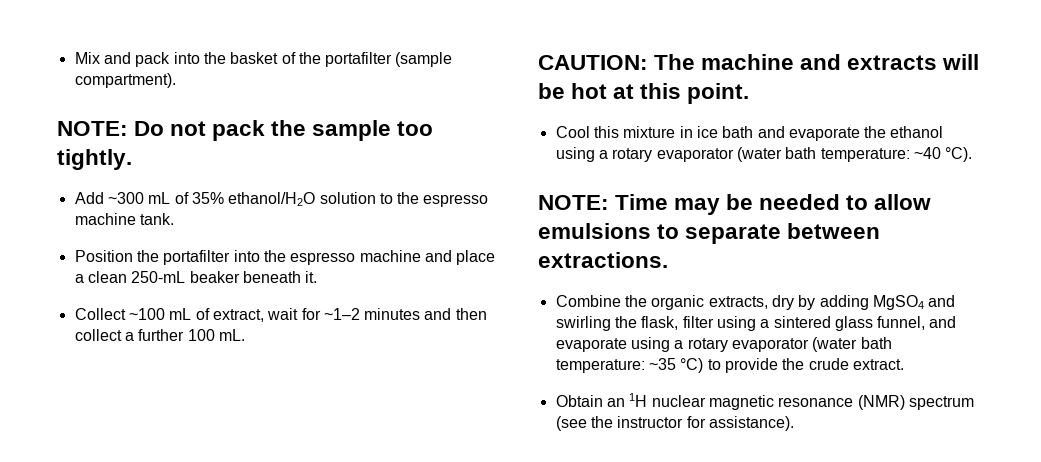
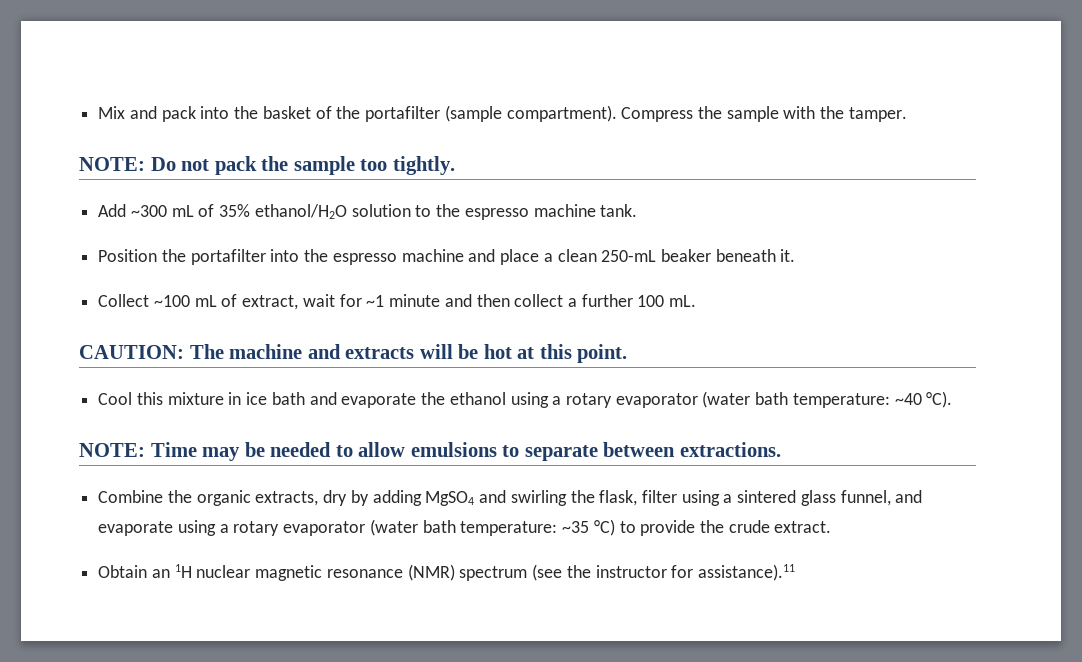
+ Compress the sample with the tamper.
- Collect ~100 mL of extract, wait for ~1–2 minutes and then collect a further 100 mL.
+ Collect ~100 mL of extract, wait for ~1 minute and then collect a further 100 mL.
- Obtain an 1H nuclear magnetic resonance (NMR) spectrum (see the instructor for assistance).
+ Obtain an 1H nuclear magnetic resonance (NMR) spectrum (see the instructor for assistance).11

